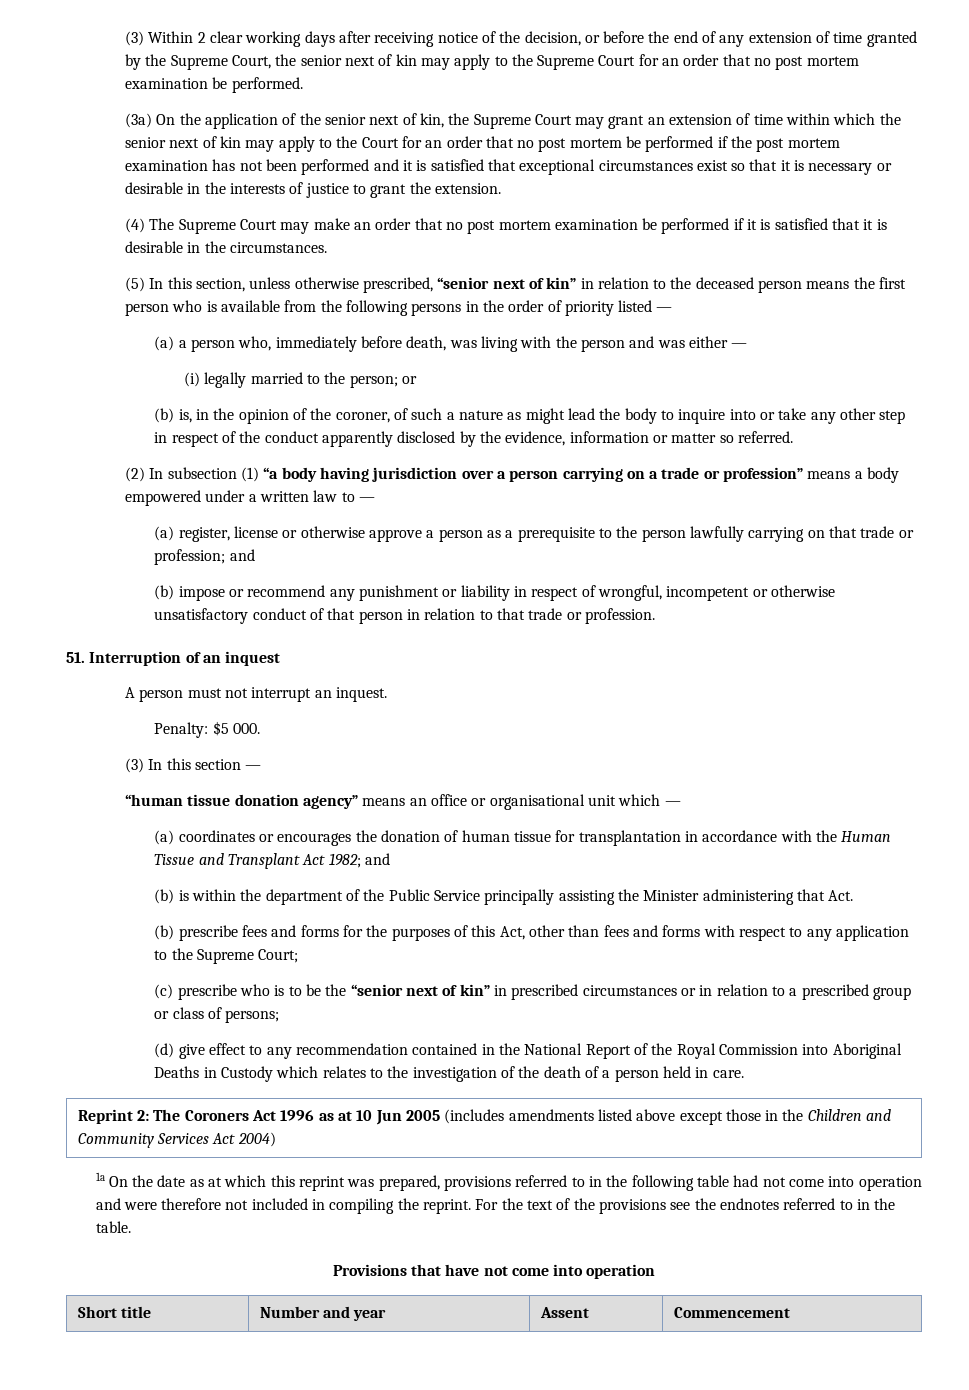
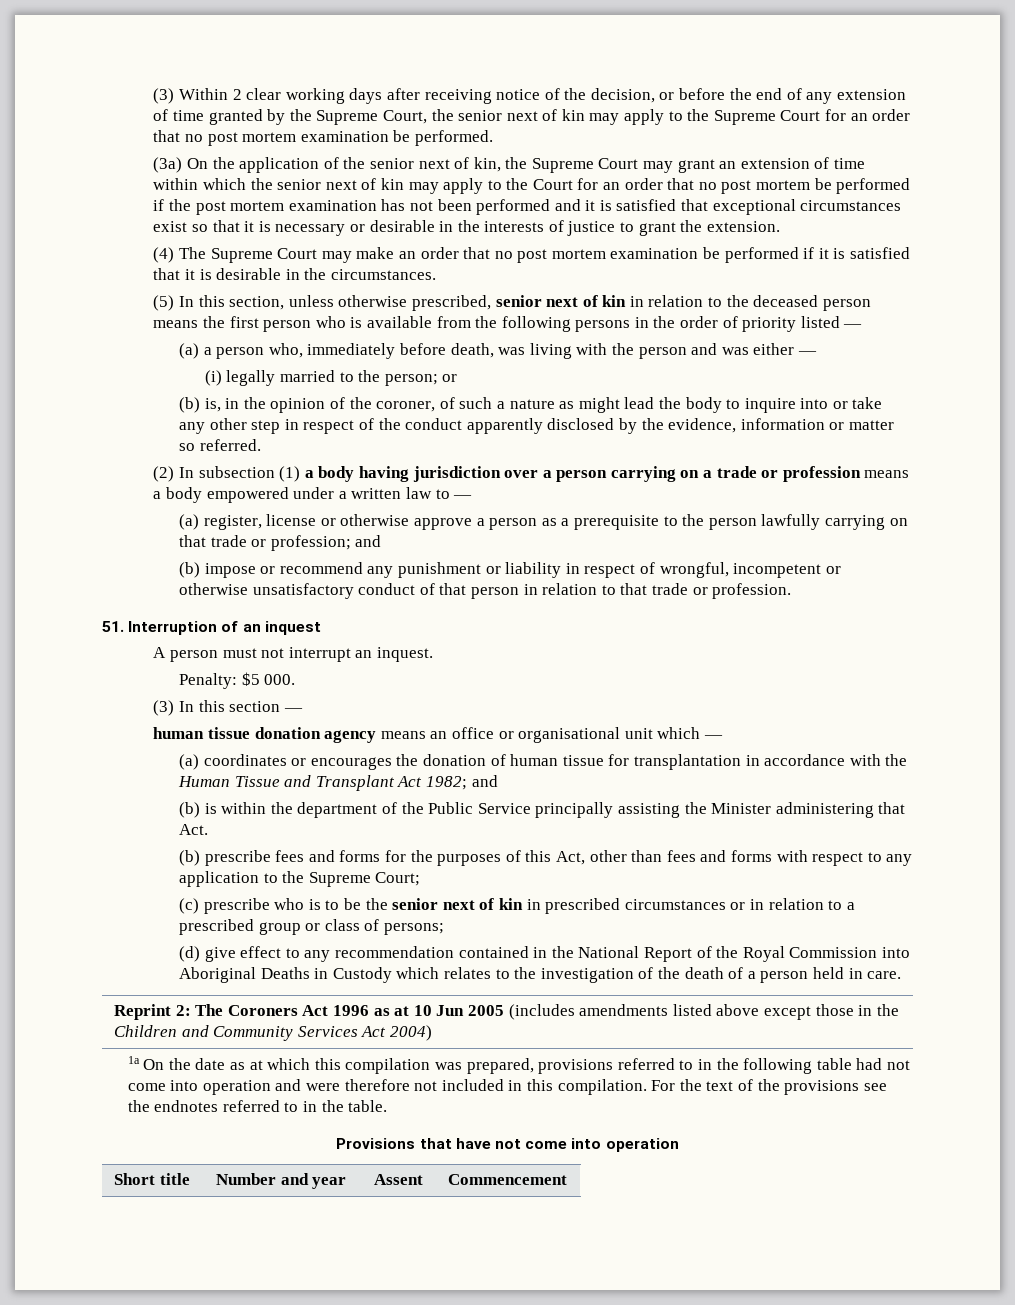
- (5) In this section, unless otherwise prescribed, “senior next of kin” in relation to the deceased person means the first person who is available from the following persons in the order of priority listed —
+ (5) In this section, unless otherwise prescribed, senior next of kin in relation to the deceased person means the first person who is available from the following persons in the order of priority listed —
- (2) In subsection (1) “a body having jurisdiction over a person carrying on a trade or profession” means a body empowered under a written law to —
+ (2) In subsection (1) a body having jurisdiction over a person carrying on a trade or profession means a body empowered under a written law to —
- “human tissue donation agency” means an office or organisational unit which —
+ human tissue donation agency means an office or organisational unit which —
- (c) prescribe who is to be the “senior next of kin” in prescribed circumstances or in relation to a prescribed group or class of persons;
+ (c) prescribe who is to be the senior next of kin in prescribed circumstances or in relation to a prescribed group or class of persons;
- 1a On the date as at which this reprint was prepared, provisions referred to in the following table had not come into operation and were therefore not included in compiling the reprint.
+ 1a On the date as at which this compilation was prepared, provisions referred to in the following table had not come into operation and were therefore not included in this compilation.

